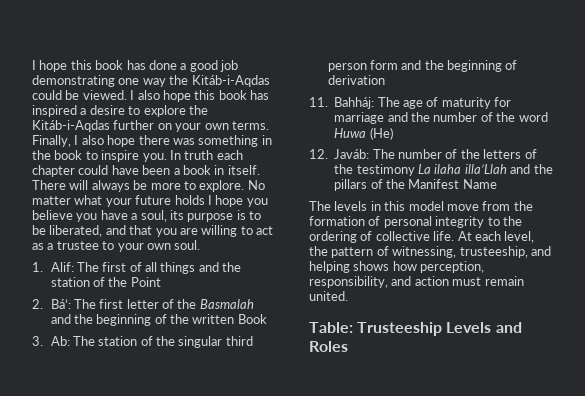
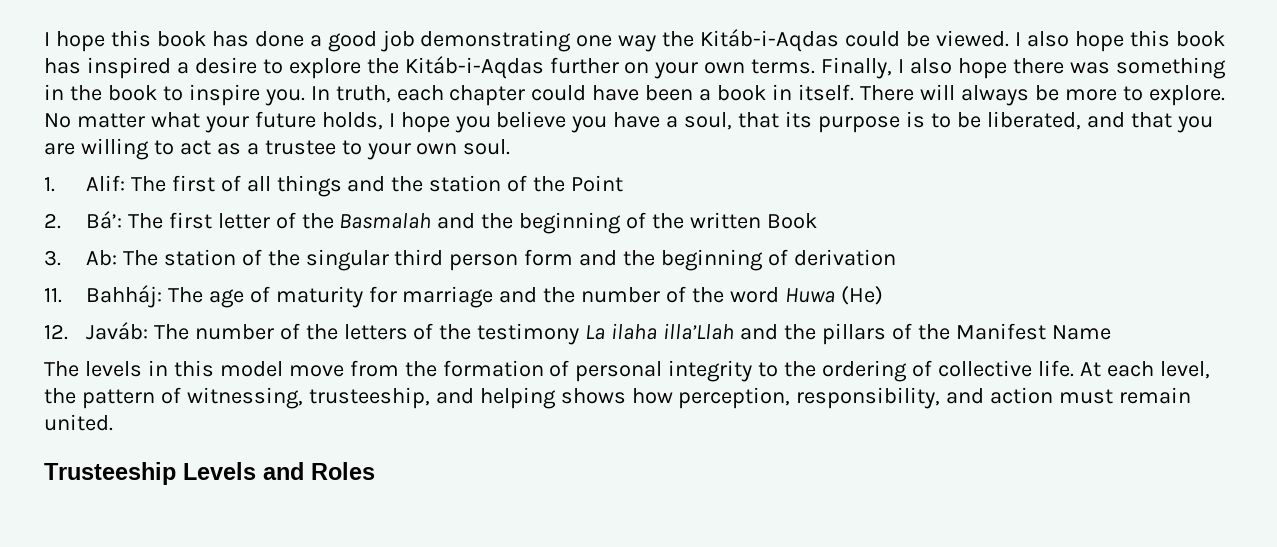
- In truth each chapter could have been a book in itself.
+ In truth, each chapter could have been a book in itself.
- No matter what your future holds I hope you believe you have a soul, its purpose is to be liberated, and that you are willing to act as a trustee to your own soul.
+ No matter what your future holds, I hope you believe you have a soul, that its purpose is to be liberated, and that you are willing to act as a trustee to your own soul.
- Table: Trusteeship Levels and Roles
+ Trusteeship Levels and Roles

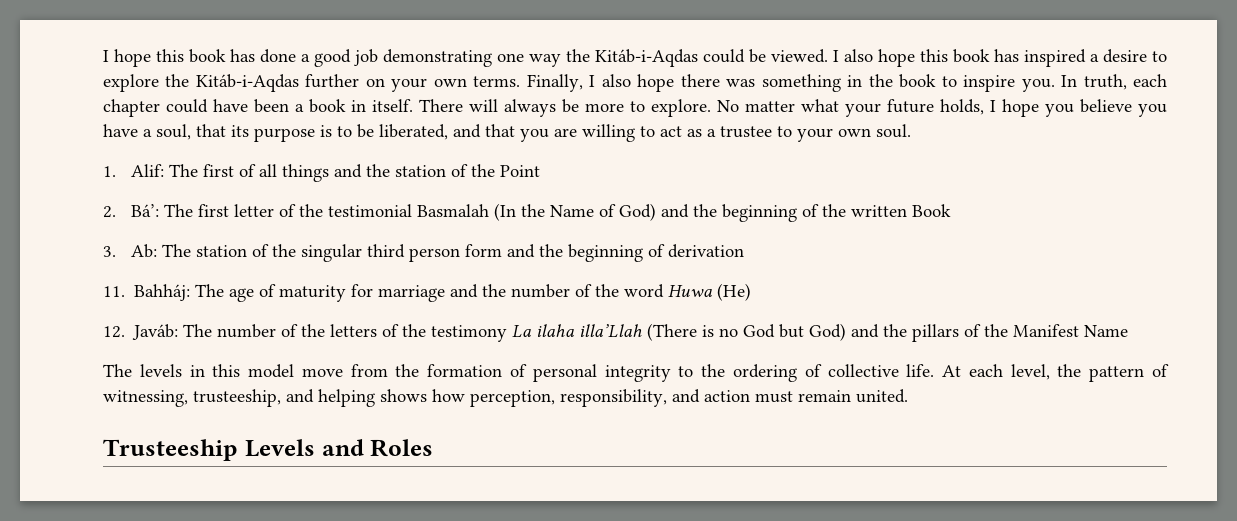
- 2. Bá’: The first letter of the Basmalah and the beginning of the written Book
+ 2. Bá’: The first letter of the testimonial Basmalah (In the Name of God) and the beginning of the written Book
- 12. Javáb: The number of the letters of the testimony La ilaha illa’Llah and the pillars of the Manifest Name
+ 12. Javáb: The number of the letters of the testimony La ilaha illa’Llah (There is no God but God) and the pillars of the Manifest Name

